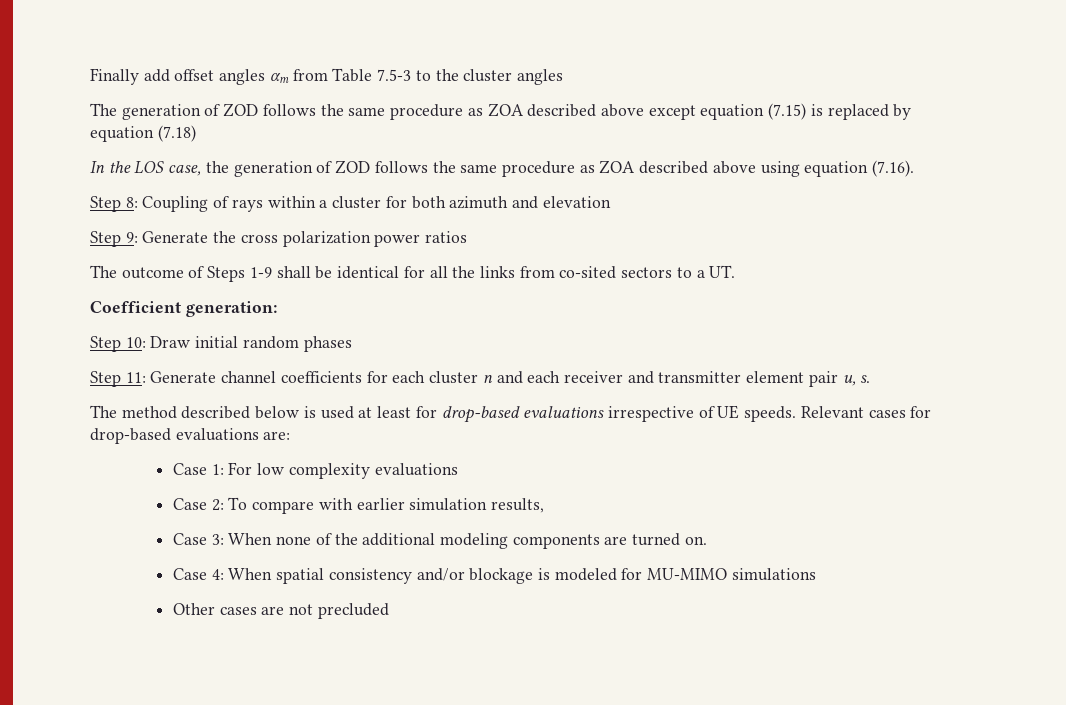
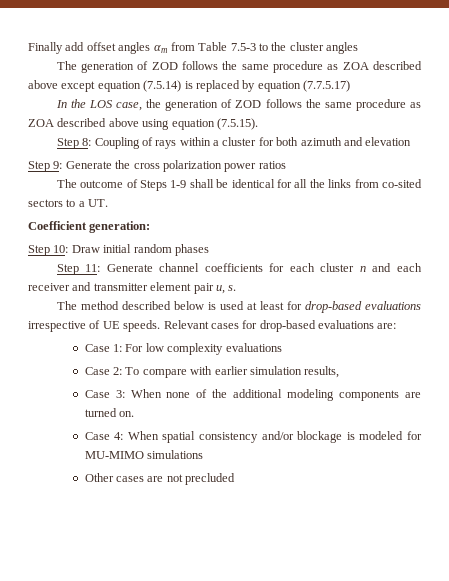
- The generation of ZOD follows the same procedure as ZOA described above except equation (7.15) is replaced by equation (7.18)
+ The generation of ZOD follows the same procedure as ZOA described above except equation (7.5.14) is replaced by equation (7.7.5.17)
- In the LOS case, the generation of ZOD follows the same procedure as ZOA described above using equation (7.16).
+ In the LOS case, the generation of ZOD follows the same procedure as ZOA described above using equation (7.5.15).

